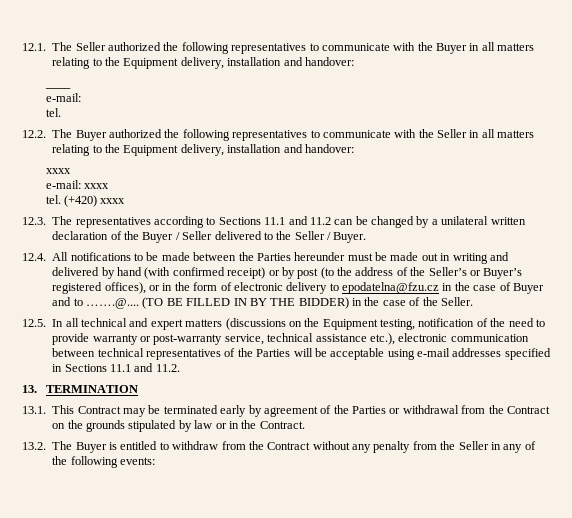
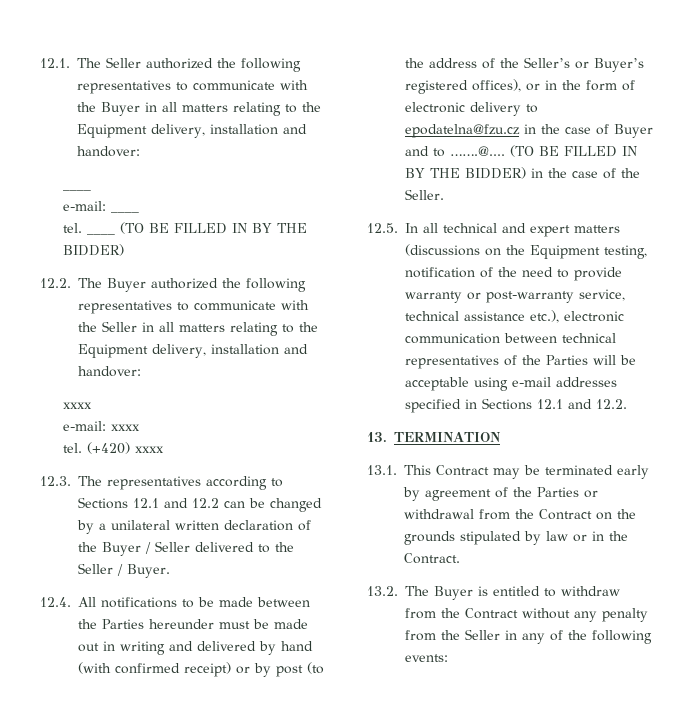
  12.1. The Seller authorized the following representatives to communicate with the Buyer in all matters relating to the Equipment delivery, installation and handover:
  ____
- e-mail:
- tel.
+ e-mail: ____
+ tel. ____ (TO BE FILLED IN BY THE BIDDER)
- 12.3. The representatives according to Sections 11.1 and 11.2 can be changed by a unilateral written declaration of the Buyer / Seller delivered to the Seller / Buyer.
+ 12.3. The representatives according to Sections 12.1 and 12.2 can be changed by a unilateral written declaration of the Buyer / Seller delivered to the Seller / Buyer.
- 12.5. In all technical and expert matters (discussions on the Equipment testing, notification of the need to provide warranty or post-warranty service, technical assistance etc.), electronic communication between technical representatives of the Parties will be acceptable using e-mail addresses specified in Sections 11.1 and 11.2.
+ 12.5. In all technical and expert matters (discussions on the Equipment testing, notification of the need to provide warranty or post-warranty service, technical assistance etc.), electronic communication between technical representatives of the Parties will be acceptable using e-mail addresses specified in Sections 12.1 and 12.2.

